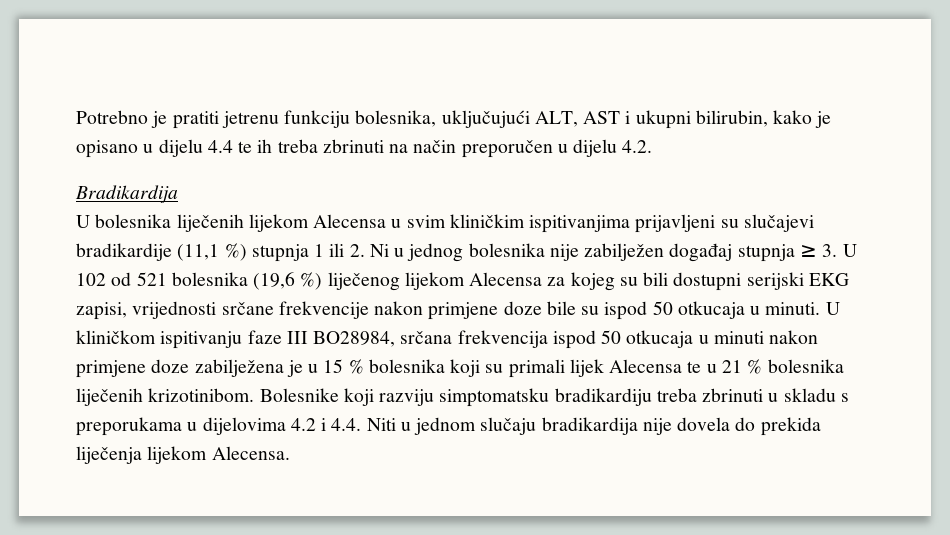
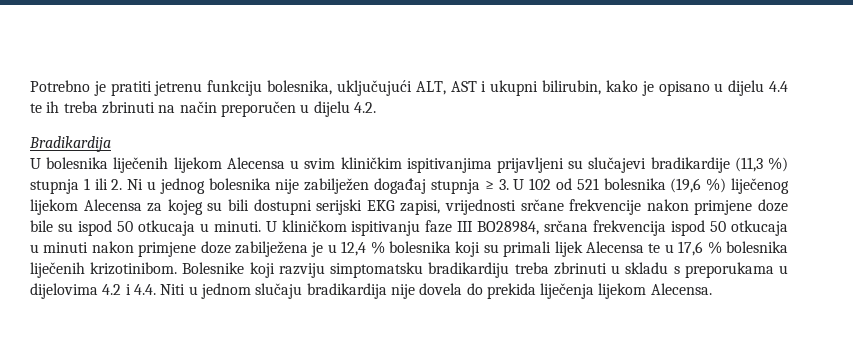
- U bolesnika liječenih lijekom Alecensa u svim kliničkim ispitivanjima prijavljeni su slučajevi bradikardije (11,1 %) stupnja 1 ili 2. Ni u jednog bolesnika nije zabilježen događaj stupnja ≥ 3. U 102 od 521 bolesnika (19,6 %) liječenog lijekom Alecensa za kojeg su bili dostupni serijski EKG zapisi, vrijednosti srčane frekvencije nakon primjene doze bile su ispod 50 otkucaja u minuti.
+ U bolesnika liječenih lijekom Alecensa u svim kliničkim ispitivanjima prijavljeni su slučajevi bradikardije (11,3 %) stupnja 1 ili 2. Ni u jednog bolesnika nije zabilježen događaj stupnja ≥ 3. U 102 od 521 bolesnika (19,6 %) liječenog lijekom Alecensa za kojeg su bili dostupni serijski EKG zapisi, vrijednosti srčane frekvencije nakon primjene doze bile su ispod 50 otkucaja u minuti.
- U kliničkom ispitivanju faze III BO28984, srčana frekvencija ispod 50 otkucaja u minuti nakon primjene doze zabilježena je u 15 % bolesnika koji su primali lijek Alecensa te u 21 % bolesnika liječenih krizotinibom.
+ U kliničkom ispitivanju faze III BO28984, srčana frekvencija ispod 50 otkucaja u minuti nakon primjene doze zabilježena je u 12,4 % bolesnika koji su primali lijek Alecensa te u 17,6 % bolesnika liječenih krizotinibom.

